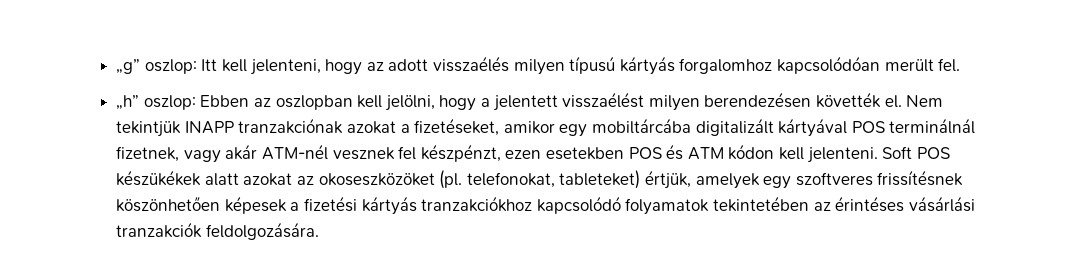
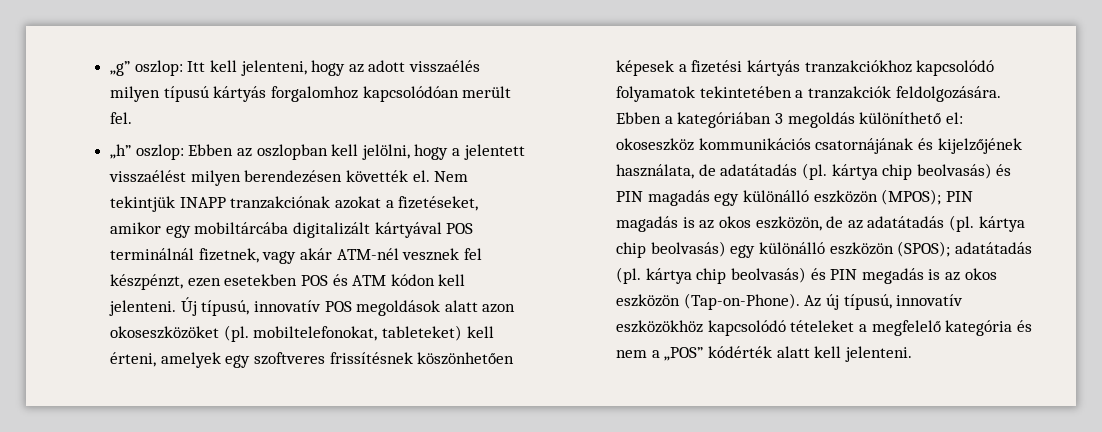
- Soft POS készükékek alatt azokat az okoseszközöket (pl. telefonokat, tableteket) értjük, amelyek egy szoftveres frissítésnek köszönhetően képesek a fizetési kártyás tranzakciókhoz kapcsolódó folyamatok tekintetében az érintéses vásárlási tranzakciók feldolgozására.
+ Új típusú, innovatív POS megoldások alatt azon okoseszközöket (pl. mobiltelefonokat, tableteket) kell érteni, amelyek egy szoftveres frissítésnek köszönhetően képesek a fizetési kártyás tranzakciókhoz kapcsolódó folyamatok tekintetében a tranzakciók feldolgozására. Ebben a kategóriában 3 megoldás különíthető el: okoseszköz kommunikációs csatornájának és kijelzőjének használata, de adatátadás (pl. kártya chip beolvasás) és PIN magadás egy különálló eszközön (MPOS); PIN magadás is az okos eszközön, de az adatátadás (pl. kártya chip beolvasás) egy különálló eszközön (SPOS); adatátadás (pl. kártya chip beolvasás) és PIN megadás is az okos eszközön (Tap-on-Phone). Az új típusú, innovatív eszközökhöz kapcsolódó tételeket a megfelelő kategória és nem a „POS” kódérték alatt kell jelenteni.

